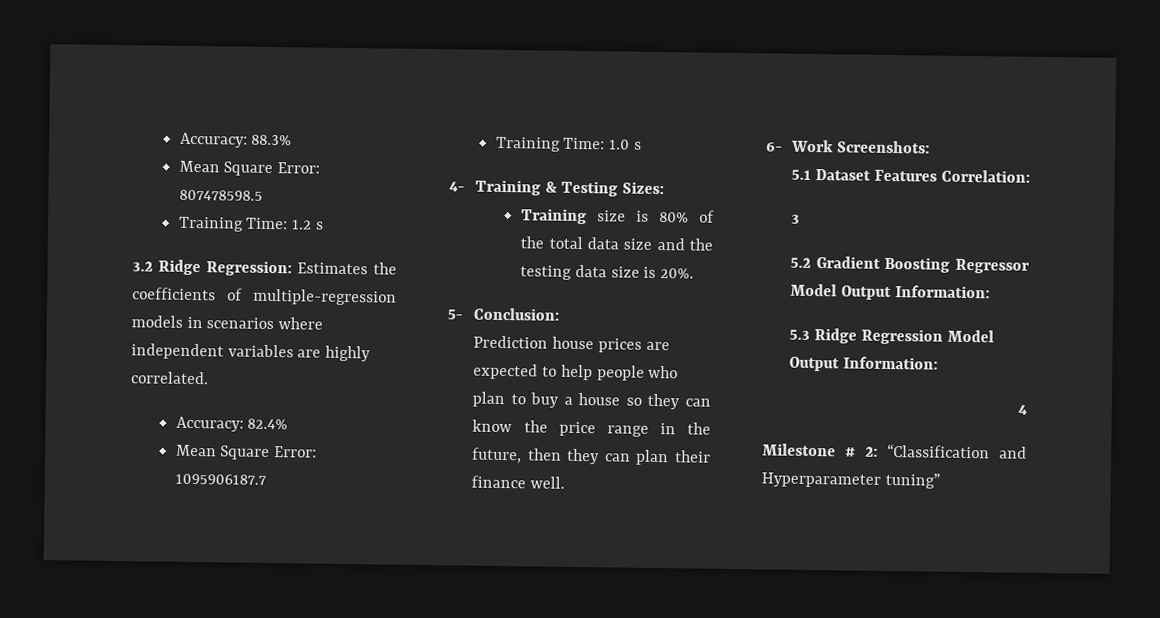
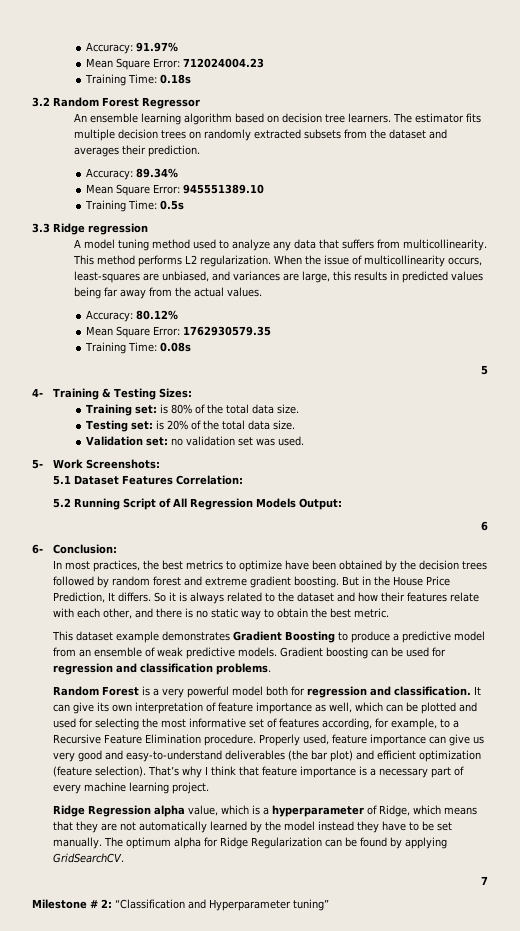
- Accuracy: 88.3%
- Mean Square Error: 807478598.5
- Training Time: 1.2 s
+ Accuracy: 91.97%
+ Mean Square Error: 712024004.23
+ Training Time: 0.18s
- 3.2 Ridge Regression: Estimates the coefficients of multiple-regression models in scenarios where independent variables are highly correlated.
- Accuracy: 82.4%
- Mean Square Error: 1095906187.7
- Training Time: 1.0 s
+ 3.2 Random Forest Regressor
+ An ensemble learning algorithm based on decision tree learners. The estimator fits multiple decision trees on randomly extracted subsets from the dataset and averages their prediction.
+ Accuracy: 89.34%
+ Mean Square Error: 945551389.10
+ Training Time: 0.5s
+ 3.3 Ridge regression
+ A model tuning method used to analyze any data that suffers from multicollinearity. This method performs L2 regularization. When the issue of multicollinearity occurs, least-squares are unbiased, and variances are large, this results in predicted values being far away from the actual values.
+ Accuracy: 80.12%
+ Mean Square Error: 1762930579.35
+ Training Time: 0.08s
+ 5
- Training size is 80% of the total data size and the testing data size is 20%.
- 5- Conclusion:
- Prediction house prices are expected to help people who plan to buy a house so they can know the price range in the future, then they can plan their finance well.
- 6- Work Screenshots:
+ Training set: is 80% of the total data size.
+ Testing set: is 20% of the total data size.
+ Validation set: no validation set was used.
+ 5- Work Screenshots:
- 3
- 5.2 Gradient Boosting Regressor Model Output Information:
- 5.3 Ridge Regression Model Output Information:
- 4
+ 5.2 Running Script of All Regression Models Output:
+ 6
+ 6- Conclusion:
+ In most practices, the best metrics to optimize have been obtained by the decision trees followed by random forest and extreme gradient boosting. But in the House Price Prediction, It differs. So it is always related to the dataset and how their features relate with each other, and there is no static way to obtain the best metric.
+ This dataset example demonstrates Gradient Boosting to produce a predictive model from an ensemble of weak predictive models. Gradient boosting can be used for regression and classification problems.
+ Random Forest is a very powerful model both for regression and classification. It can give its own interpretation of feature importance as well, which can be plotted and used for selecting the most informative set of features according, for example, to a Recursive Feature Elimination procedure. Properly used, feature importance can give us very good and easy-to-understand deliverables (the bar plot) and efficient optimization (feature selection). That’s why I think that feature importance is a necessary part of every machine learning project.
+ Ridge Regression alpha value, which is a hyperparameter of Ridge, which means that they are not automatically learned by the model instead they have to be set manually. The optimum alpha for Ridge Regularization can be found by applying GridSearchCV.
+ 7

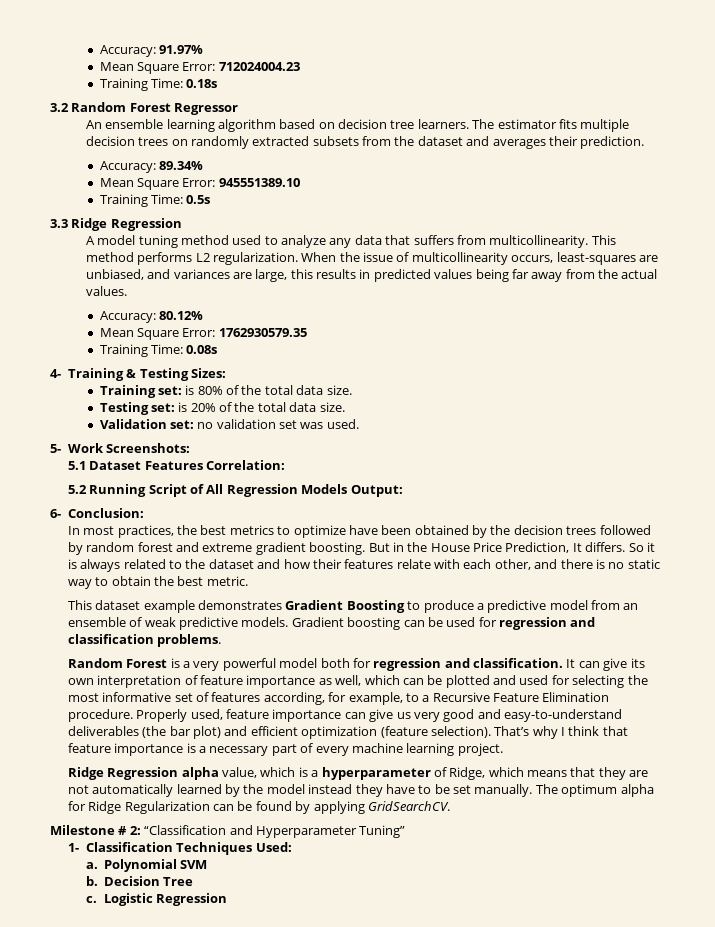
- 3.3 Ridge regression
+ 3.3 Ridge Regression
- 5
- 6
- 7
- Milestone # 2: “Classification and Hyperparameter tuning”
+ Milestone # 2: “Classification and Hyperparameter Tuning”
+ 1- Classification Techniques Used:
+ a. Polynomial SVM
+ b. Decision Tree
+ c. Logistic Regression

